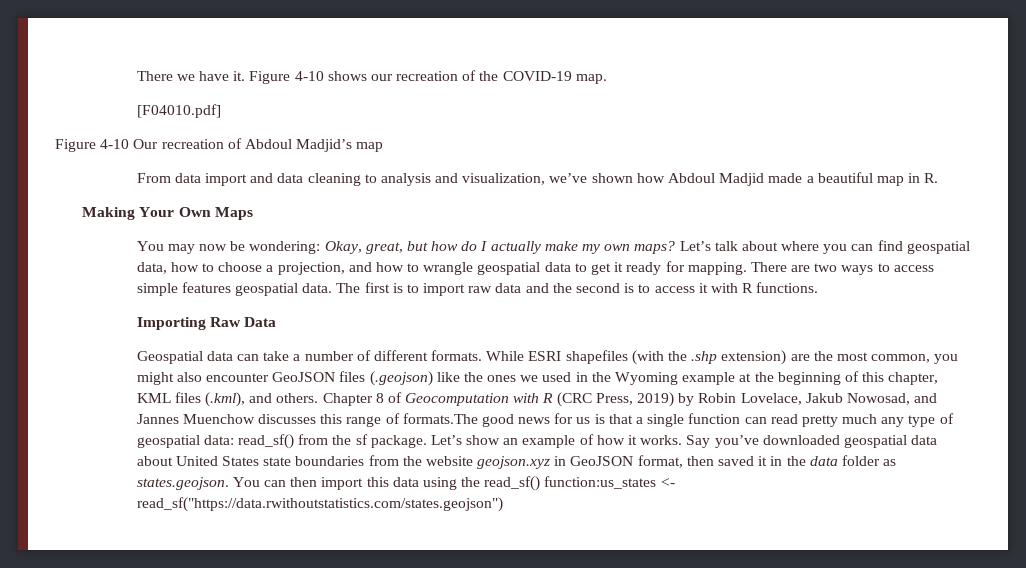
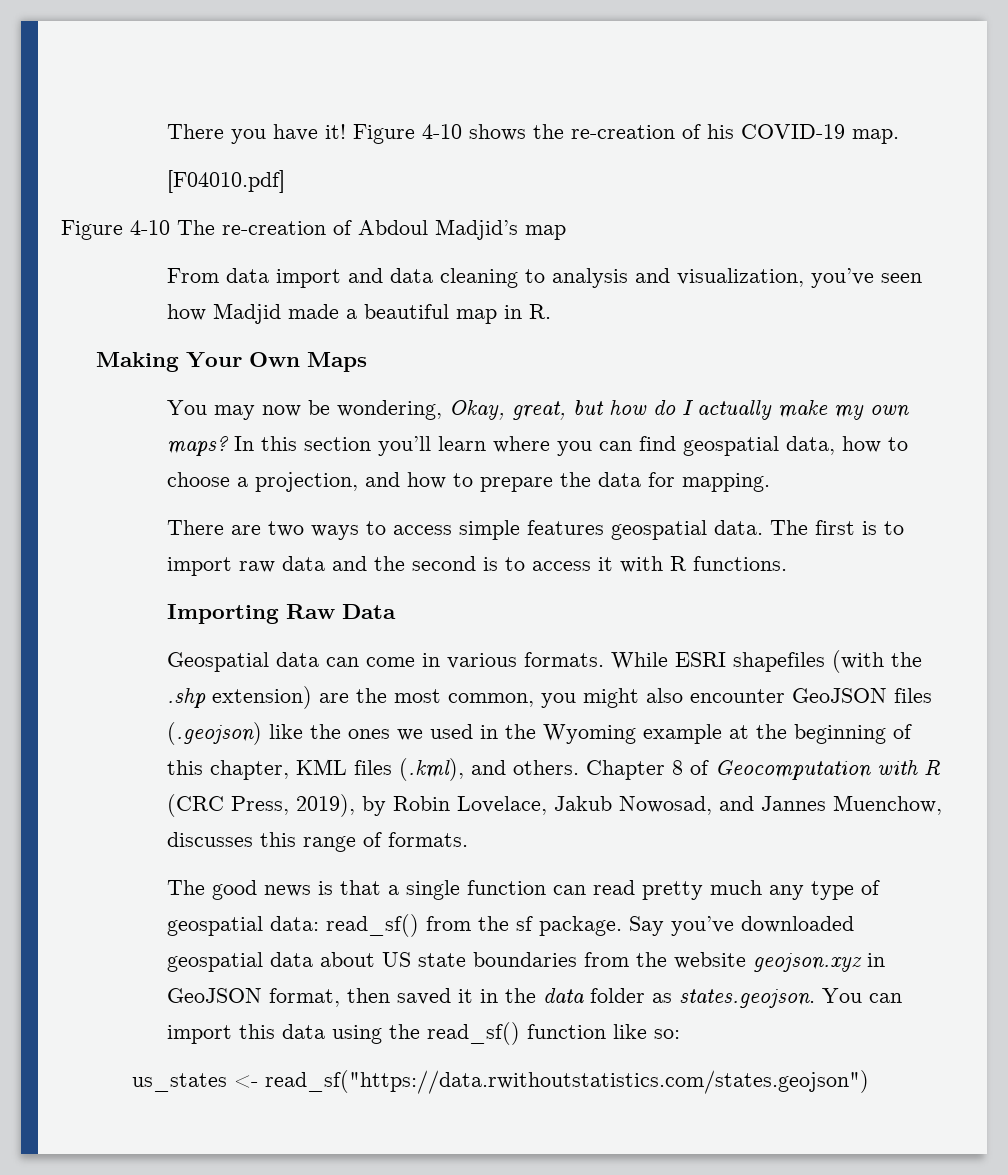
- There we have it. Figure 4-10 shows our recreation of the COVID-19 map.
+ There you have it! Figure 4-10 shows the re-creation of his COVID-19 map.
- Figure 4-10 Our recreation of Abdoul Madjid’s map
+ Figure 4-10 The re-creation of Abdoul Madjid’s map
- From data import and data cleaning to analysis and visualization, we’ve shown how Abdoul Madjid made a beautiful map in R.
+ From data import and data cleaning to analysis and visualization, you’ve seen how Madjid made a beautiful map in R.
- You may now be wondering: Okay, great, but how do I actually make my own maps?
+ You may now be wondering, Okay, great, but how do I actually make my own maps?
- Let’s talk about where you can find geospatial data, how to choose a projection, and how to wrangle geospatial data to get it ready for mapping. There are two ways to access simple features geospatial data.
+ In this section you’ll learn where you can find geospatial data, how to choose a projection, and how to prepare the data for mapping.
+ There are two ways to access simple features geospatial data.
- Geospatial data can take a number of different formats.
+ Geospatial data can come in various formats.
- Chapter 8 of Geocomputation with R (CRC Press, 2019) by Robin Lovelace, Jakub Nowosad, and Jannes Muenchow discusses this range of formats.The good news for us is that a single function can read pretty much any type of geospatial data: read_sf() from the sf package.
+ Chapter 8 of Geocomputation with R (CRC Press, 2019), by Robin Lovelace, Jakub Nowosad, and Jannes Muenchow, discusses this range of formats.
+ The good news is that a single function can read pretty much any type of geospatial data: read_sf() from the sf package.
- Let’s show an example of how it works.
- Say you’ve downloaded geospatial data about United States state boundaries from the website geojson.xyz in GeoJSON format, then saved it in the data folder as states.geojson. You can then import this data using the read_sf() function:us_states <- read_sf("https://data.rwithoutstatistics.com/states.geojson")
+ Say you’ve downloaded geospatial data about US state boundaries from the website geojson.xyz in GeoJSON format, then saved it in the data folder as states.geojson. You can import this data using the read_sf() function like so:
+ us_states <- read_sf("https://data.rwithoutstatistics.com/states.geojson")

